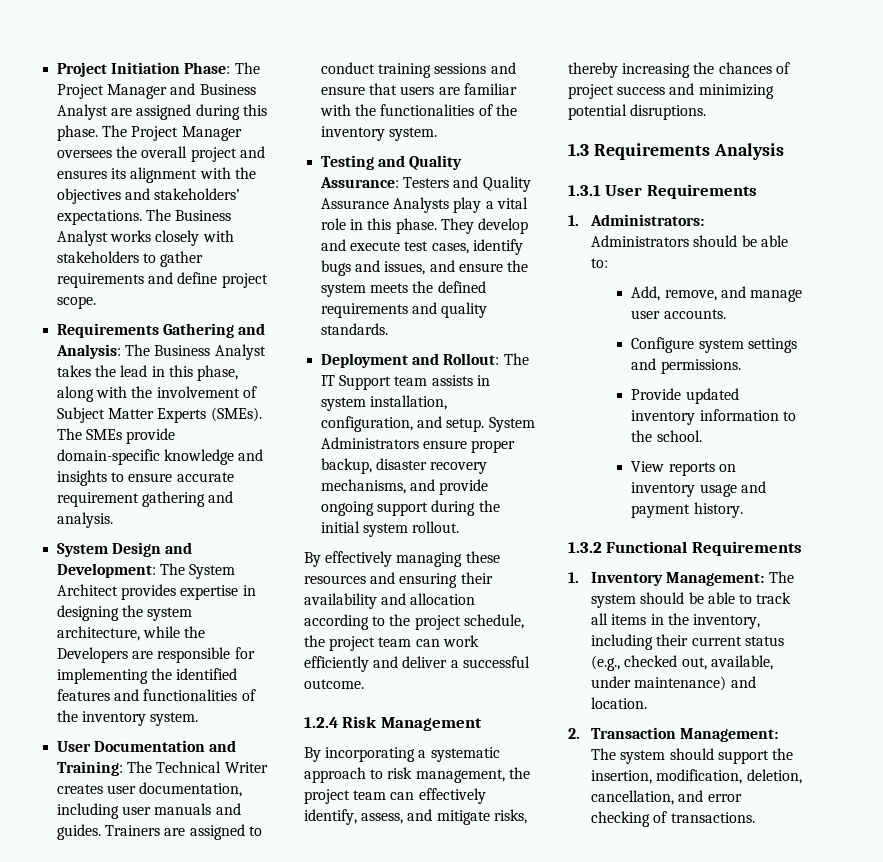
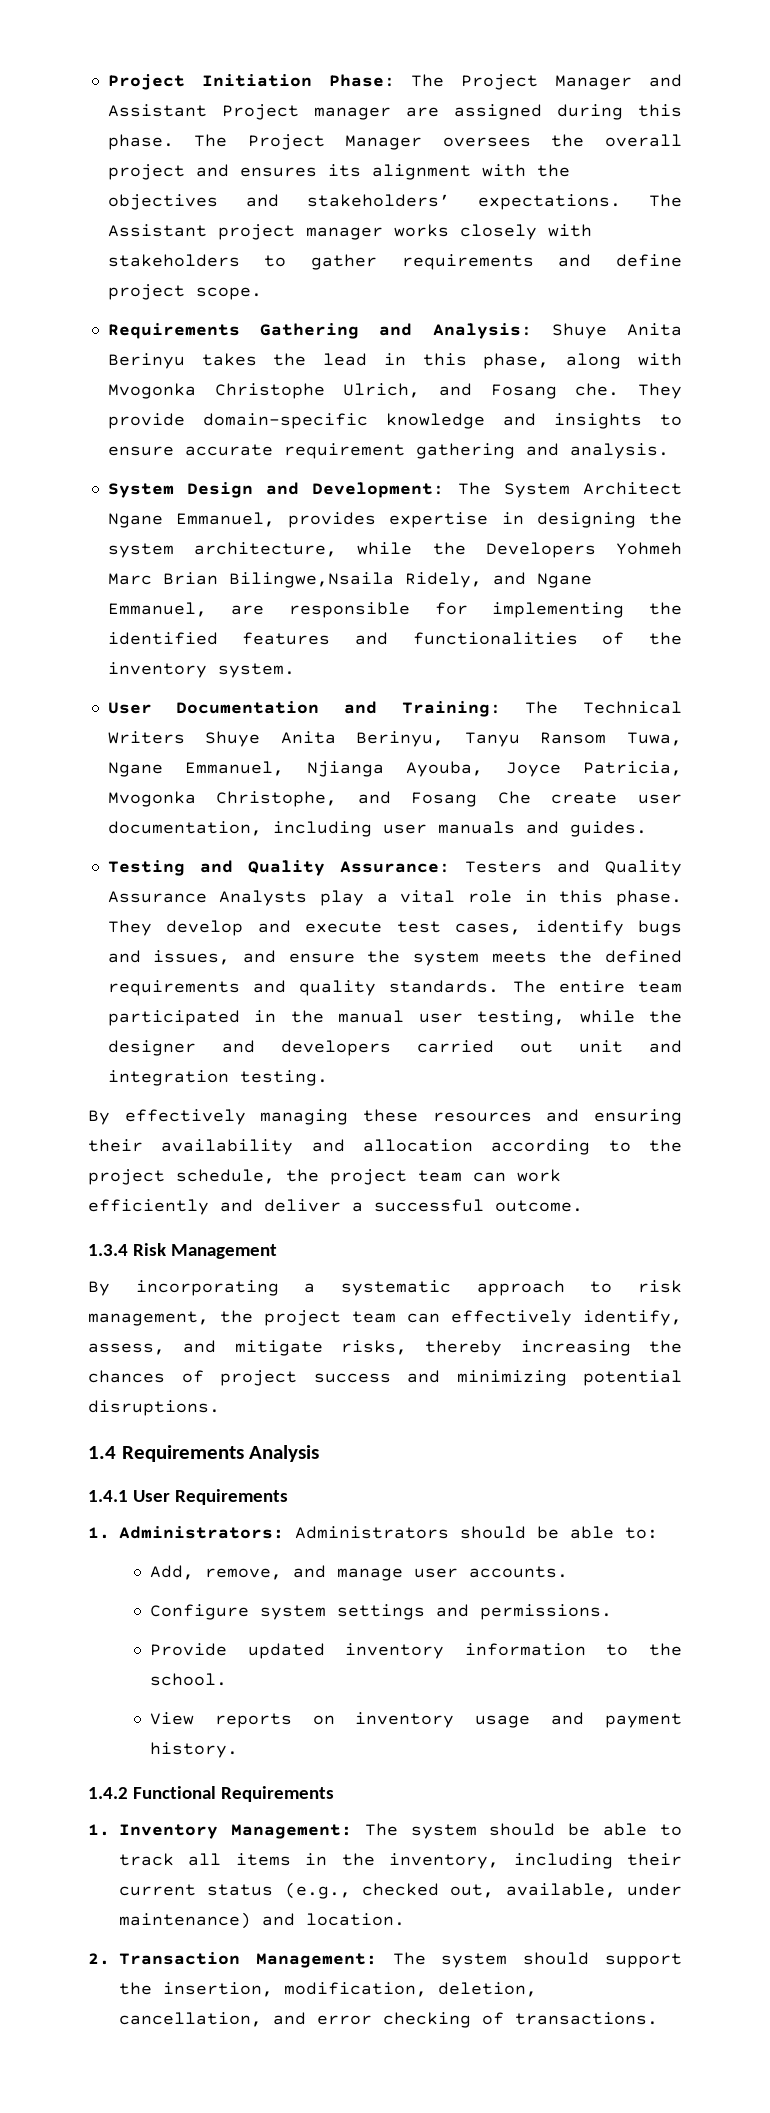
- Project Initiation Phase: The Project Manager and Business Analyst are assigned during this phase.
+ Project Initiation Phase: The Project Manager and Assistant Project manager are assigned during this phase.
- The Business Analyst works closely with stakeholders to gather requirements and define project scope.
+ The Assistant project manager works closely with stakeholders to gather requirements and define project scope.
- Requirements Gathering and Analysis: The Business Analyst takes the lead in this phase, along with the involvement of Subject Matter Experts (SMEs). The SMEs provide domain-specific knowledge and insights to ensure accurate requirement gathering and analysis.
+ Requirements Gathering and Analysis: Shuye Anita Berinyu takes the lead in this phase, along with Mvogonka Christophe Ulrich, and Fosang che. They provide domain-specific knowledge and insights to ensure accurate requirement gathering and analysis.
- System Design and Development: The System Architect provides expertise in designing the system architecture, while the Developers are responsible for implementing the identified features and functionalities of the inventory system.
+ System Design and Development: The System Architect Ngane Emmanuel, provides expertise in designing the system architecture, while the Developers Yohmeh Marc Brian Bilingwe,Nsaila Ridely, and Ngane Emmanuel, are responsible for implementing the identified features and functionalities of the inventory system.
- User Documentation and Training: The Technical Writer creates user documentation, including user manuals and guides. Trainers are assigned to conduct training sessions and ensure that users are familiar with the functionalities of the inventory system.
+ User Documentation and Training: The Technical Writers Shuye Anita Berinyu, Tanyu Ransom Tuwa, Ngane Emmanuel, Njianga Ayouba, Joyce Patricia, Mvogonka Christophe, and Fosang Che create user documentation, including user manuals and guides.
- They develop and execute test cases, identify bugs and issues, and ensure the system meets the defined requirements and quality standards.
- Deployment and Rollout: The IT Support team assists in system installation, configuration, and setup. System Administrators ensure proper backup, disaster recovery mechanisms, and provide ongoing support during the initial system rollout.
+ They develop and execute test cases, identify bugs and issues, and ensure the system meets the defined requirements and quality standards. The entire team participated in the manual user testing, while the designer and developers carried out unit and integration testing.
- 1.2.4 Risk Management
+ 1.3.4 Risk Management
- 1.3 Requirements Analysis
+ 1.4 Requirements Analysis
- 1.3.1 User Requirements
+ 1.4.1 User Requirements
- 1.3.2 Functional Requirements
+ 1.4.2 Functional Requirements

